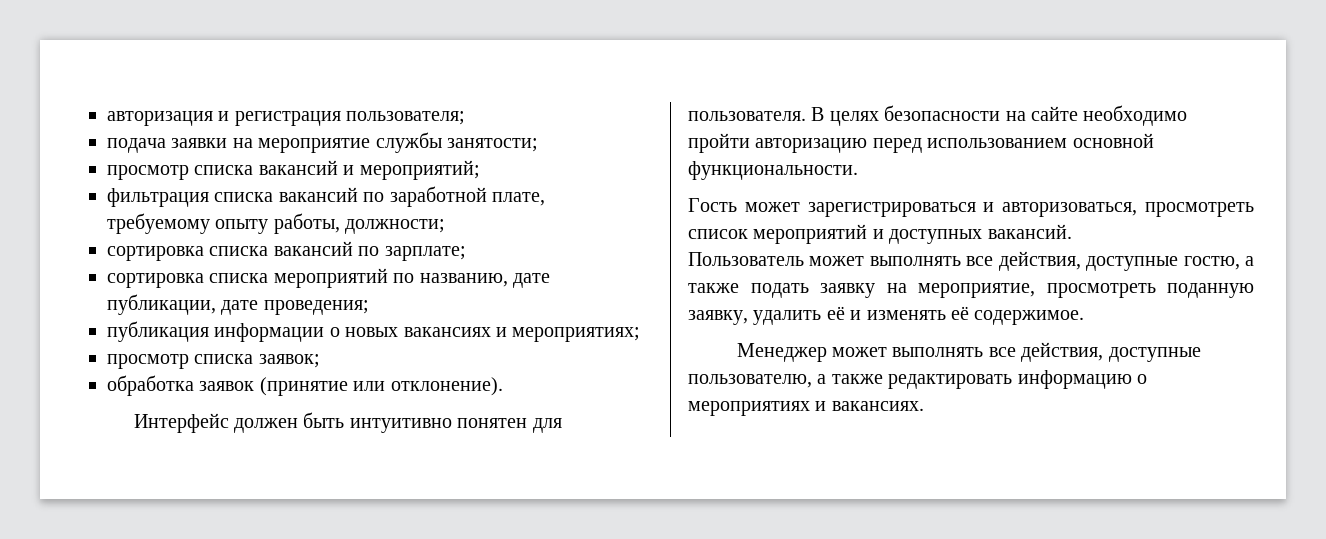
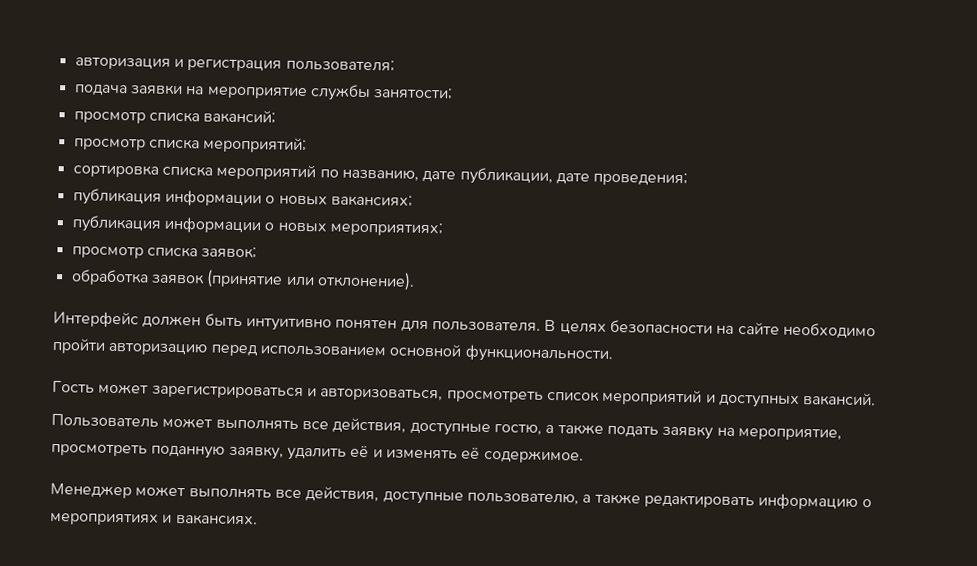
- просмотр списка вакансий и мероприятий;
- фильтрация списка вакансий по заработной плате, требуемому опыту работы, должности;
- сортировка списка вакансий по зарплате;
+ просмотр списка вакансий;
+ просмотр списка мероприятий;
- публикация информации о новых вакансиях и мероприятиях;
+ публикация информации о новых вакансиях;
+ публикация информации о новых мероприятиях;

